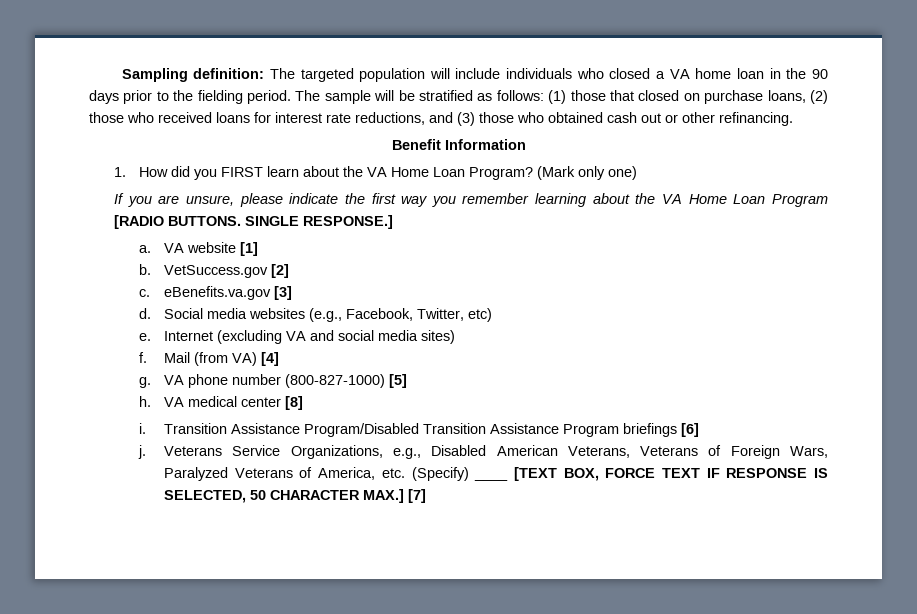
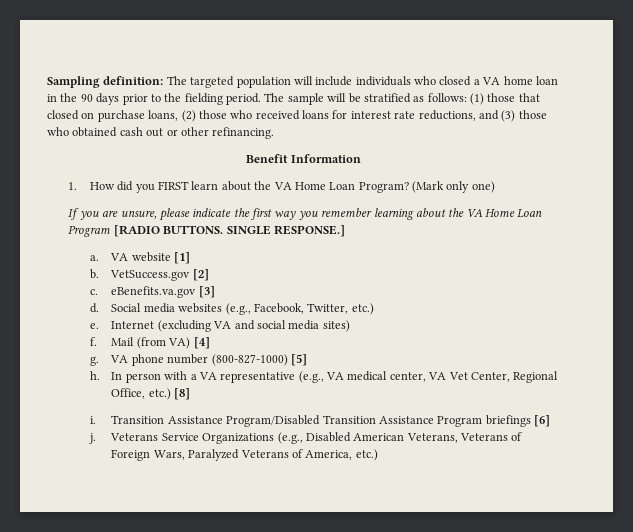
- Social media websites (e.g., Facebook, Twitter, etc)
+ Social media websites (e.g., Facebook, Twitter, etc.)
- VA medical center [8]
+ In person with a VA representative (e.g., VA medical center, VA Vet Center, Regional Office, etc.) [8]
- Veterans Service Organizations, e.g., Disabled American Veterans, Veterans of Foreign Wars, Paralyzed Veterans of America, etc. (Specify) ____ [TEXT BOX, FORCE TEXT IF RESPONSE IS SELECTED, 50 CHARACTER MAX.] [7]
+ Veterans Service Organizations (e.g., Disabled American Veterans, Veterans of Foreign Wars, Paralyzed Veterans of America, etc.)

